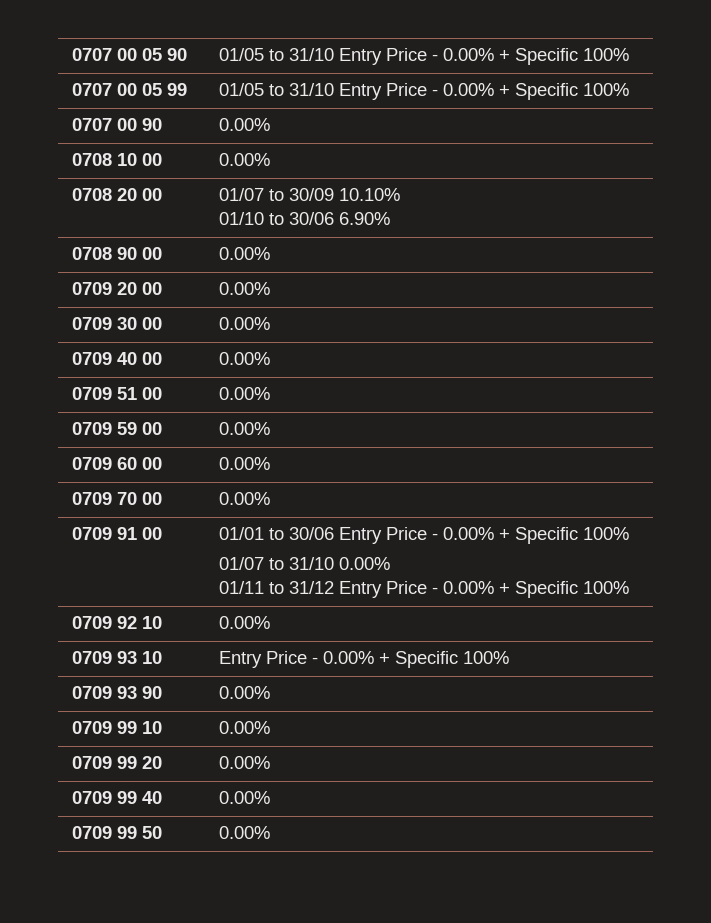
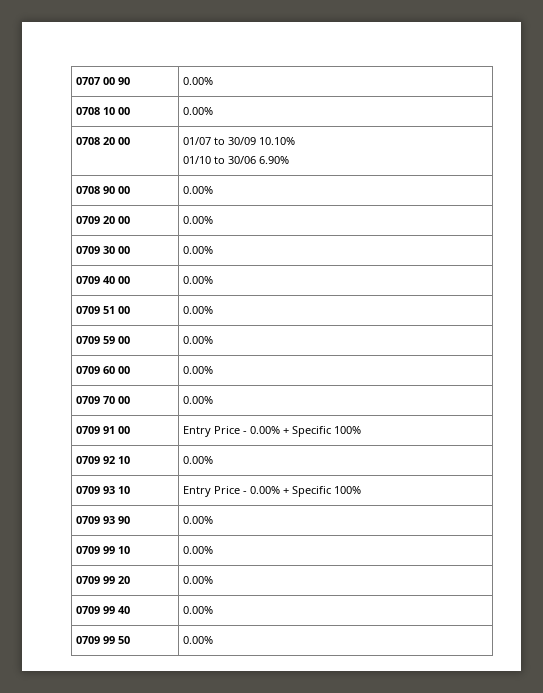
- 0707 00 05 90 | 01/05 to 31/10 Entry Price - 0.00% + Specific 100%
- 0707 00 05 99 | 01/05 to 31/10 Entry Price - 0.00% + Specific 100%
- 0709 91 00 | 01/01 to 30/06 Entry Price - 0.00% + Specific 100%
- 01/07 to 31/10 0.00%
- 01/11 to 31/12 Entry Price - 0.00% + Specific 100%
+ 0709 91 00 | Entry Price - 0.00% + Specific 100%

